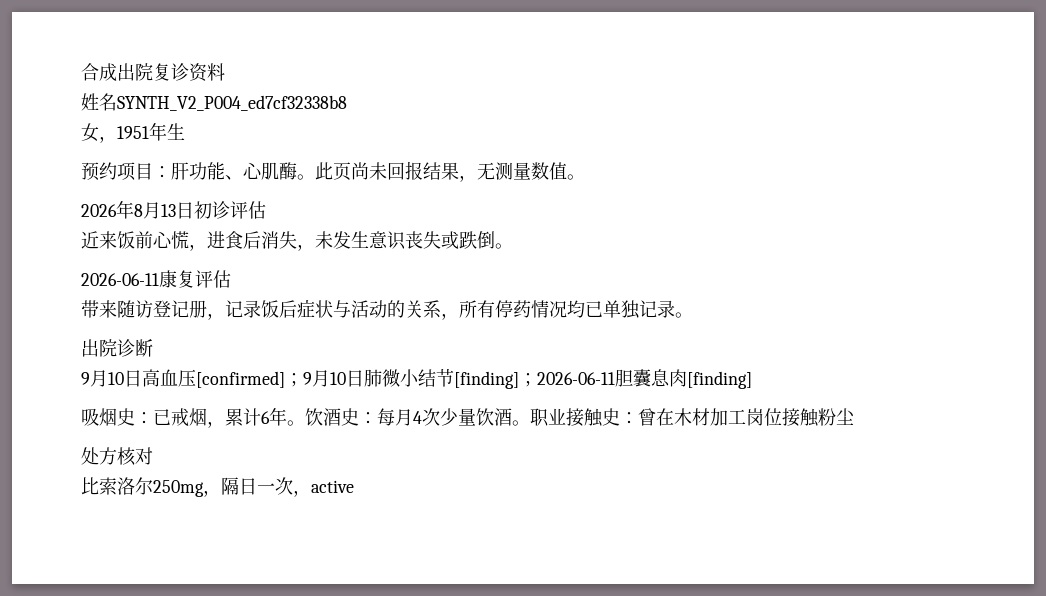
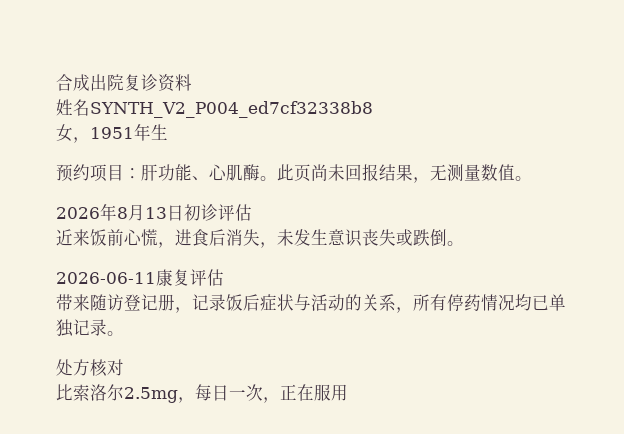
- 出院诊断
- 9月10日高血压[confirmed]；9月10日肺微小结节[finding]；2026-06-11胆囊息肉[finding]
- 吸烟史：已戒烟，累计6年。饮酒史：每月4次少量饮酒。职业接触史：曾在木材加工岗位接触粉尘
  处方核对
- 比索洛尔250mg，隔日一次，active
+ 比索洛尔2.5mg，每日一次，正在服用

